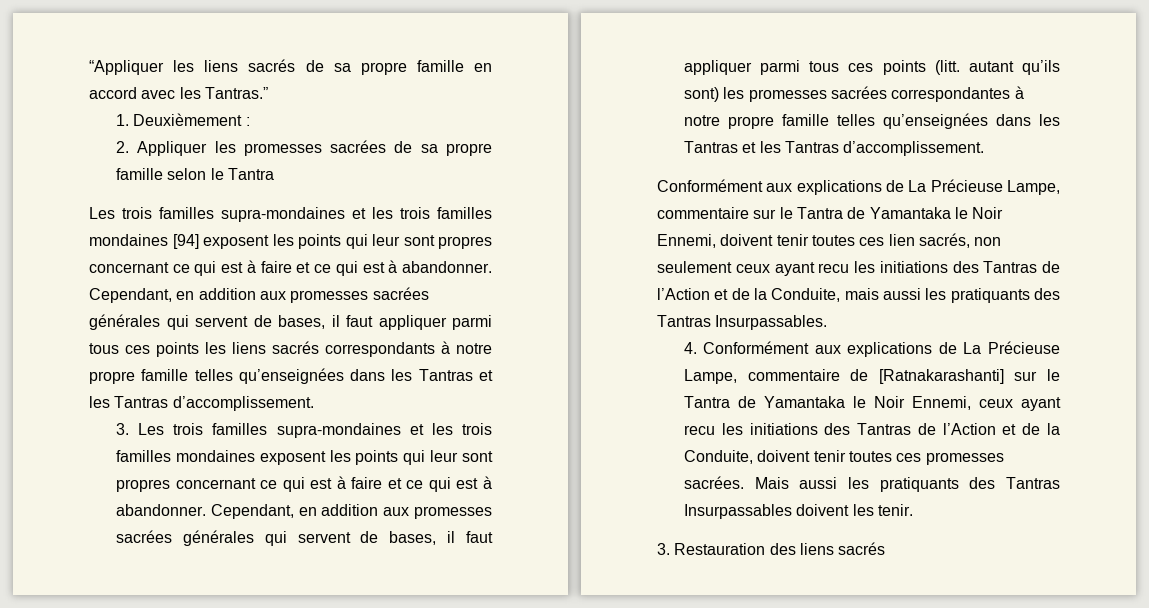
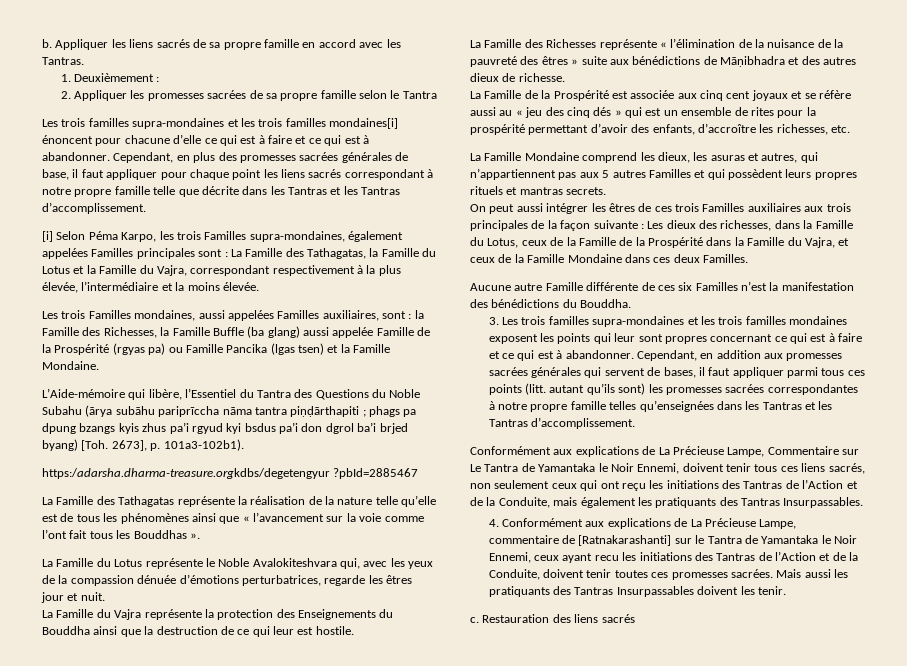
- “Appliquer les liens sacrés de sa propre famille en accord avec les Tantras.”
+ b. Appliquer les liens sacrés de sa propre famille en accord avec les Tantras.
- Les trois familles supra-mondaines et les trois familles mondaines [94] exposent les points qui leur sont propres concernant ce qui est à faire et ce qui est à abandonner.
+ Les trois familles supra-mondaines et les trois familles mondaines[i] énoncent pour chacune d’elle ce qui est à faire et ce qui est à abandonner.
- Cependant, en addition aux promesses sacrées générales qui servent de bases, il faut appliquer parmi tous ces points les liens sacrés correspondants à notre propre famille telles qu’enseignées dans les Tantras et les Tantras d’accomplissement.
+ Cependant, en plus des promesses sacrées générales de base, il faut appliquer pour chaque point les liens sacrés correspondant à notre propre famille telle que décrite dans les Tantras et les Tantras d’accomplissement.
+ [i] Selon Péma Karpo, les trois Familles supra-mondaines, également appelées Familles principales sont : La Famille des Tathagatas, la Famille du Lotus et la Famille du Vajra, correspondant respectivement à la plus élevée, l’intermédiaire et la moins élevée.
+ Les trois Familles mondaines, aussi appelées Familles auxiliaires, sont : la Famille des Richesses, la Famille Buffle (ba glang) aussi appelée Famille de la Prospérité (rgyas pa) ou Famille Pancika (lgas tsen) et la Famille Mondaine.
+ L’Aide-mémoire qui libère, l’Essentiel du Tantra des Questions du Noble Subahu (ārya subāhu pariprīccha nāma tantra piṇḍārthapiti ; phags pa dpung bzangs kyis zhus pa’i rgyud kyi bsdus pa’i don dgrol ba’i brjed byang) [Toh. 2673], p. 101a3-102b1).
+ https:/adarsha.dharma-treasure.orgkdbs/degetengyur ?pbId=2885467
+ La Famille des Tathagatas représente la réalisation de la nature telle qu’elle est de tous les phénomènes ainsi que « l’avancement sur la voie comme l’ont fait tous les Bouddhas ».
+ La Famille du Lotus représente le Noble Avalokiteshvara qui, avec les yeux de la compassion dénuée d’émotions perturbatrices, regarde les êtres jour et nuit.
+ La Famille du Vajra représente la protection des Enseignements du Bouddha ainsi que la destruction de ce qui leur est hostile.
+ La Famille des Richesses représente « l’élimination de la nuisance de la pauvreté des êtres » suite aux bénédictions de Māṇibhadra et des autres dieux de richesse.
+ La Famille de la Prospérité est associée aux cinq cent joyaux et se réfère aussi au « jeu des cinq dés » qui est un ensemble de rites pour la prospérité permettant d’avoir des enfants, d’accroître les richesses, etc.
+ La Famille Mondaine comprend les dieux, les asuras et autres, qui n’appartiennent pas aux 5 autres Familles et qui possèdent leurs propres rituels et mantras secrets.
+ On peut aussi intégrer les êtres de ces trois Familles auxiliaires aux trois principales de la façon suivante : Les dieux des richesses, dans la Famille du Lotus, ceux de la Famille de la Prospérité dans la Famille du Vajra, et ceux de la Famille Mondaine dans ces deux Familles.
+ Aucune autre Famille différente de ces six Familles n’est la manifestation des bénédictions du Bouddha.
- Conformément aux explications de La Précieuse Lampe, commentaire sur le Tantra de Yamantaka le Noir Ennemi, doivent tenir toutes ces lien sacrés, non seulement ceux ayant recu les initiations des Tantras de l’Action et de la Conduite, mais aussi les pratiquants des Tantras Insurpassables.
+ Conformément aux explications de La Précieuse Lampe, Commentaire sur Le Tantra de Yamantaka le Noir Ennemi, doivent tenir tous ces liens sacrés, non seulement ceux qui ont reçu les initiations des Tantras de l’Action et de la Conduite, mais également les pratiquants des Tantras Insurpassables.
- 3. Restauration des liens sacrés
+ c. Restauration des liens sacrés

